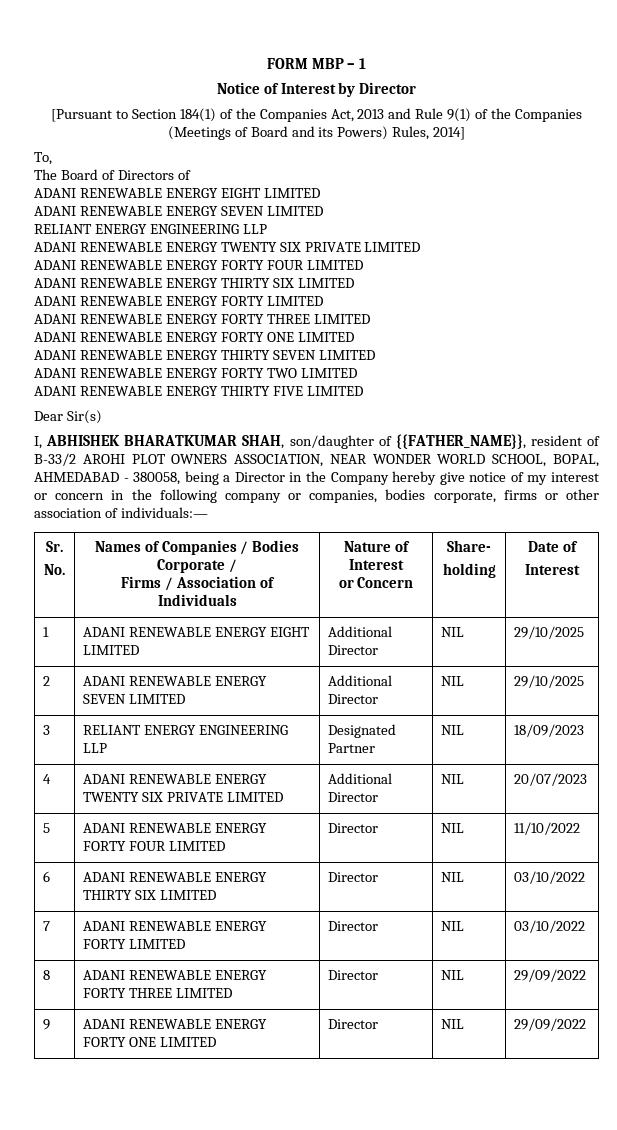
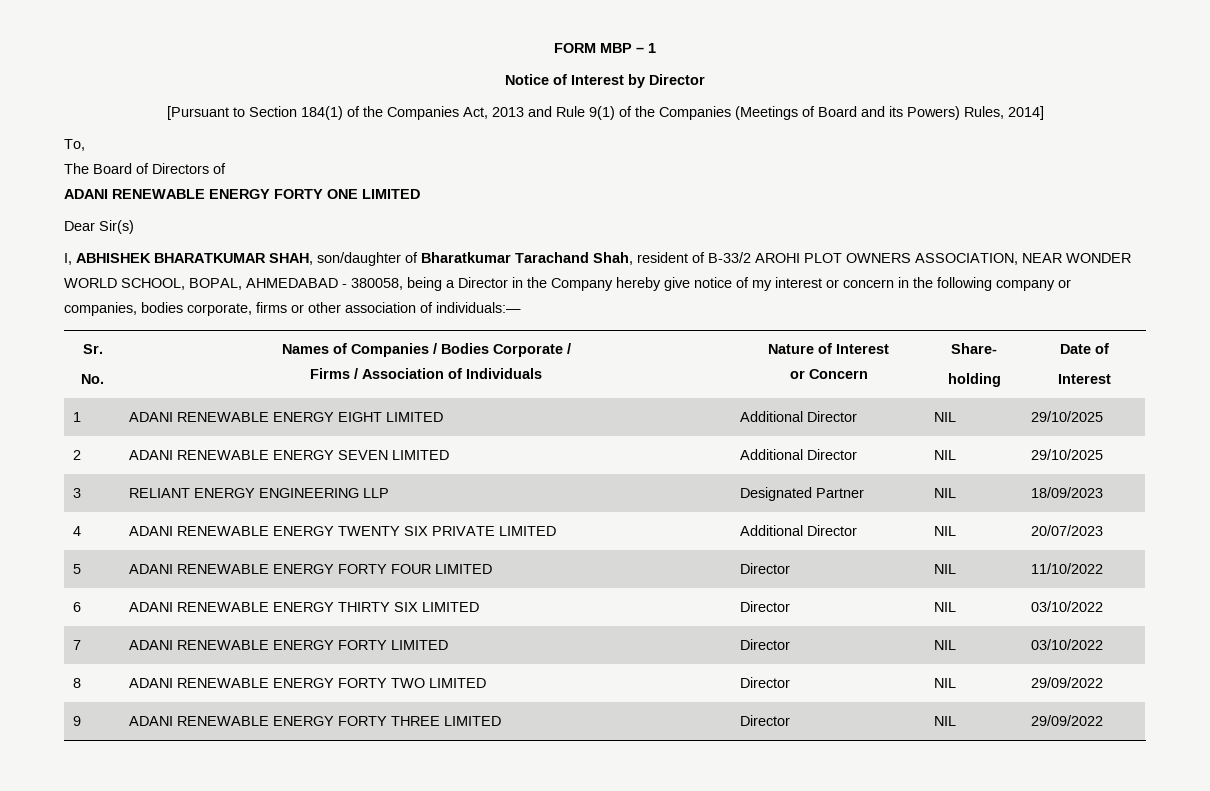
  The Board of Directors of
- ADANI RENEWABLE ENERGY EIGHT LIMITED
- ADANI RENEWABLE ENERGY SEVEN LIMITED
- RELIANT ENERGY ENGINEERING LLP
- ADANI RENEWABLE ENERGY TWENTY SIX PRIVATE LIMITED
- ADANI RENEWABLE ENERGY FORTY FOUR LIMITED
- ADANI RENEWABLE ENERGY THIRTY SIX LIMITED
- ADANI RENEWABLE ENERGY FORTY LIMITED
- ADANI RENEWABLE ENERGY FORTY THREE LIMITED
  ADANI RENEWABLE ENERGY FORTY ONE LIMITED
- ADANI RENEWABLE ENERGY THIRTY SEVEN LIMITED
- ADANI RENEWABLE ENERGY FORTY TWO LIMITED
- ADANI RENEWABLE ENERGY THIRTY FIVE LIMITED
- I, ABHISHEK BHARATKUMAR SHAH, son/daughter of {{FATHER_NAME}}, resident of B-33/2 AROHI PLOT OWNERS ASSOCIATION, NEAR WONDER WORLD SCHOOL, BOPAL, AHMEDABAD - 380058, being a Director in the Company hereby give notice of my interest or concern in the following company or companies, bodies corporate, firms or other association of individuals:—
+ I, ABHISHEK BHARATKUMAR SHAH, son/daughter of Bharatkumar Tarachand Shah, resident of B-33/2 AROHI PLOT OWNERS ASSOCIATION, NEAR WONDER WORLD SCHOOL, BOPAL, AHMEDABAD - 380058, being a Director in the Company hereby give notice of my interest or concern in the following company or companies, bodies corporate, firms or other association of individuals:—
- 8 | ADANI RENEWABLE ENERGY FORTY THREE LIMITED | Director | NIL | 29/09/2022
+ 8 | ADANI RENEWABLE ENERGY FORTY TWO LIMITED | Director | NIL | 29/09/2022
- 9 | ADANI RENEWABLE ENERGY FORTY ONE LIMITED | Director | NIL | 29/09/2022
+ 9 | ADANI RENEWABLE ENERGY FORTY THREE LIMITED | Director | NIL | 29/09/2022

